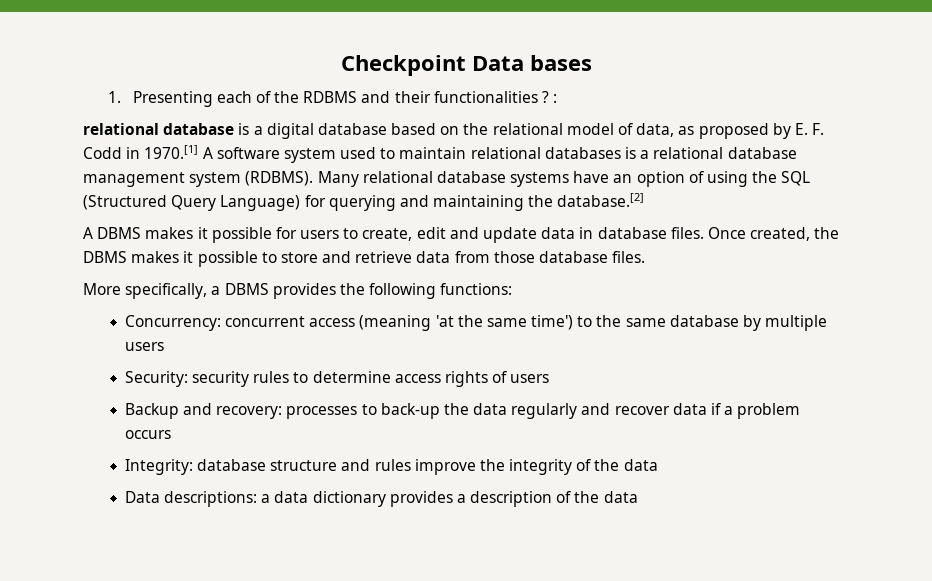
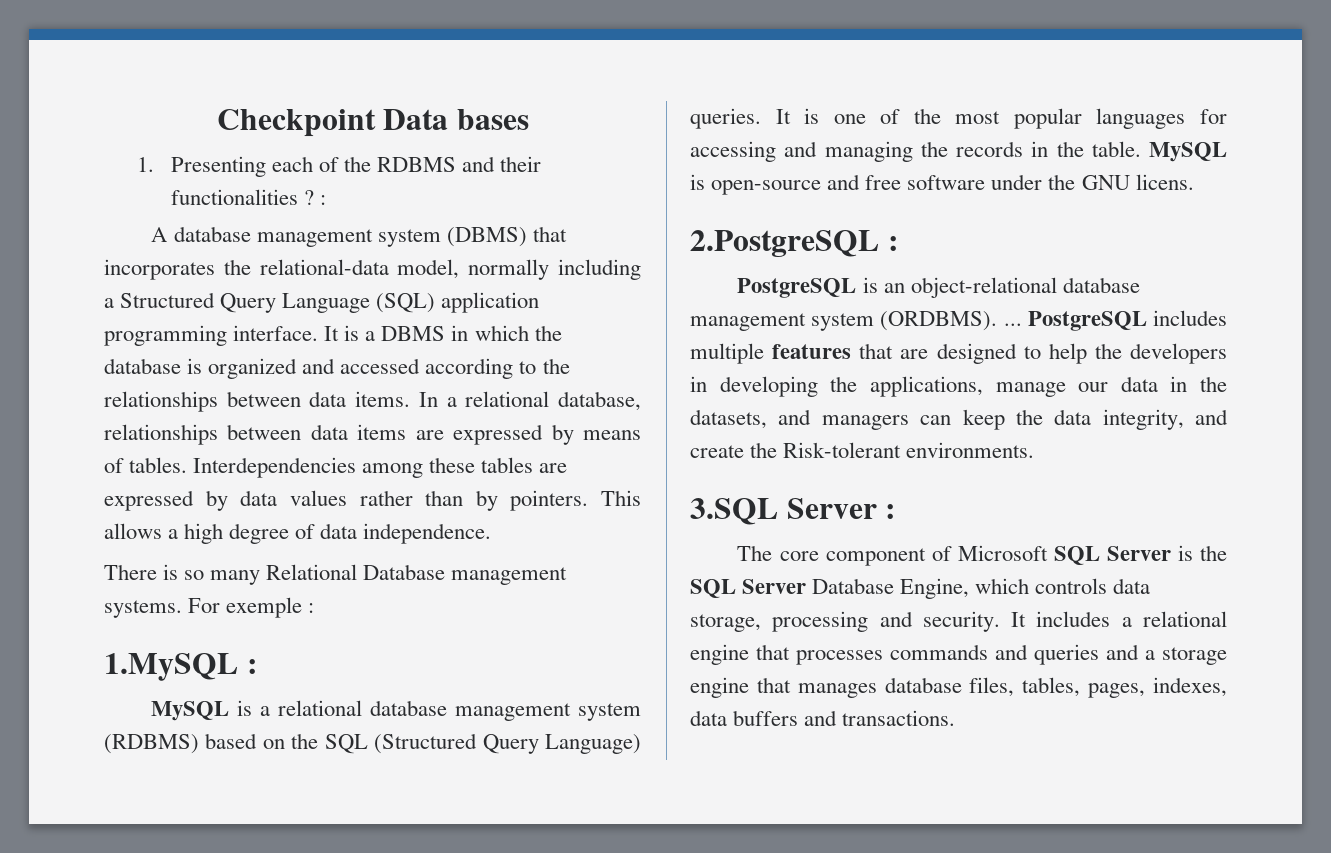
- relational database is a digital database based on the relational model of data, as proposed by E. F. Codd in 1970.[1] A software system used to maintain relational databases is a relational database management system (RDBMS). Many relational database systems have an option of using the SQL (Structured Query Language) for querying and maintaining the database.[2]
- A DBMS makes it possible for users to create, edit and update data in database files. Once created, the DBMS makes it possible to store and retrieve data from those database files.
- More specifically, a DBMS provides the following functions:
- Concurrency: concurrent access (meaning 'at the same time') to the same database by multiple users
- Security: security rules to determine access rights of users
- Backup and recovery: processes to back-up the data regularly and recover data if a problem occurs
- Integrity: database structure and rules improve the integrity of the data
- Data descriptions: a data dictionary provides a description of the data
+ A database management system (DBMS) that incorporates the relational-data model, normally including a Structured Query Language (SQL) application programming interface. It is a DBMS in which the database is organized and accessed according to the relationships between data items. In a relational database, relationships between data items are expressed by means of tables. Interdependencies among these tables are expressed by data values rather than by pointers. This allows a high degree of data independence.
+ There is so many Relational Database management systems. For exemple :
+ 1.MySQL :
+ MySQL is a relational database management system (RDBMS) based on the SQL (Structured Query Language) queries. It is one of the most popular languages for accessing and managing the records in the table. MySQL is open-source and free software under the GNU licens.
+ 2.PostgreSQL :
+ PostgreSQL is an object-relational database management system (ORDBMS). ... PostgreSQL includes multiple features that are designed to help the developers in developing the applications, manage our data in the datasets, and managers can keep the data integrity, and create the Risk-tolerant environments.
+ 3.SQL Server :
+ The core component of Microsoft SQL Server is the SQL Server Database Engine, which controls data storage, processing and security. It includes a relational engine that processes commands and queries and a storage engine that manages database files, tables, pages, indexes, data buffers and transactions.

